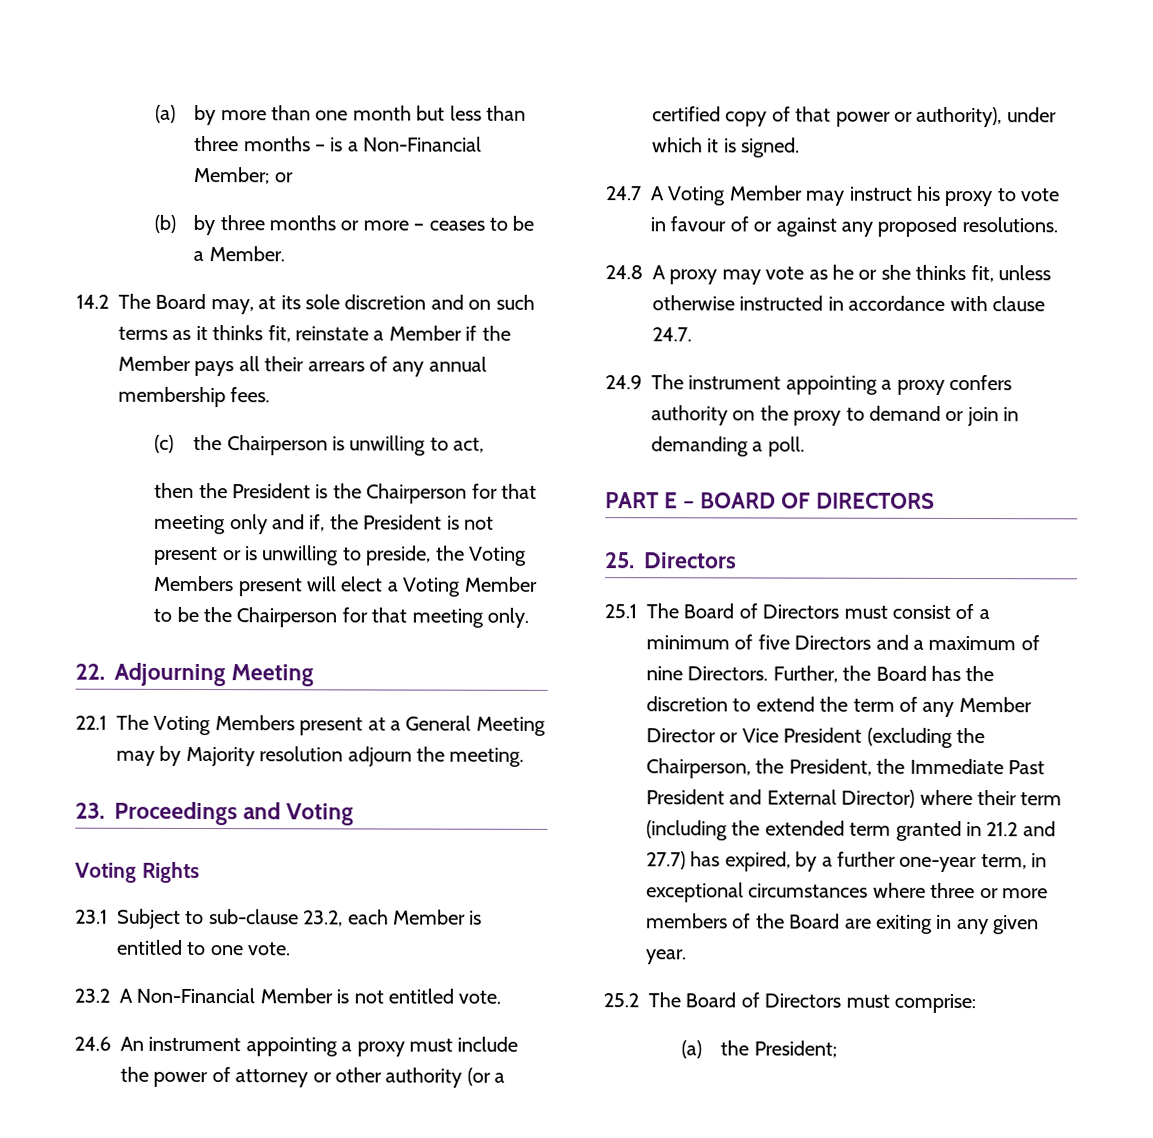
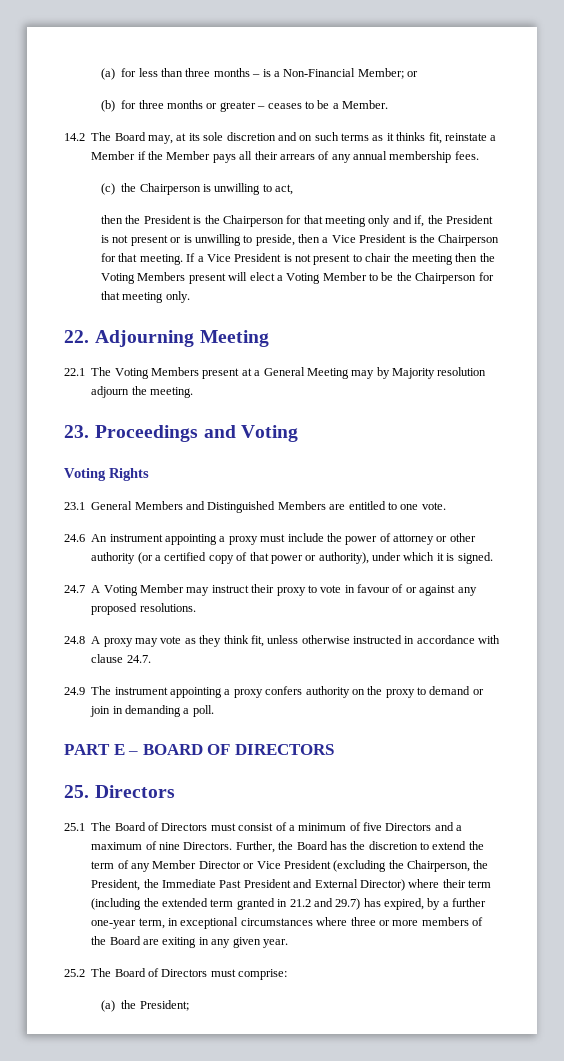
- (a) by more than one month but less than three months – is a Non-Financial Member; or
+ (a) for less than three months – is a Non-Financial Member; or
- (b) by three months or more – ceases to be a Member.
+ (b) for three months or greater – ceases to be a Member.
- then the President is the Chairperson for that meeting only and if, the President is not present or is unwilling to preside, the Voting Members present will elect a Voting Member to be the Chairperson for that meeting only.
+ then the President is the Chairperson for that meeting only and if, the President is not present or is unwilling to preside, then a Vice President is the Chairperson for that meeting. If a Vice President is not present to chair the meeting then the Voting Members present will elect a Voting Member to be the Chairperson for that meeting only.
- 23.1 Subject to sub-clause 23.2, each Member is entitled to one vote.
- 23.2 A Non-Financial Member is not entitled vote.
+ 23.1 General Members and Distinguished Members are entitled to one vote.
- 24.7 A Voting Member may instruct his proxy to vote in favour of or against any proposed resolutions.
+ 24.7 A Voting Member may instruct their proxy to vote in favour of or against any proposed resolutions.
- 24.8 A proxy may vote as he or she thinks fit, unless otherwise instructed in accordance with clause 24.7.
+ 24.8 A proxy may vote as they think fit, unless otherwise instructed in accordance with clause 24.7.
- Further, the Board has the discretion to extend the term of any Member Director or Vice President (excluding the Chairperson, the President, the Immediate Past President and External Director) where their term (including the extended term granted in 21.2 and 27.7) has expired, by a further one-year term, in exceptional circumstances where three or more members of the Board are exiting in any given year.
+ Further, the Board has the discretion to extend the term of any Member Director or Vice President (excluding the Chairperson, the President, the Immediate Past President and External Director) where their term (including the extended term granted in 21.2 and 29.7) has expired, by a further one-year term, in exceptional circumstances where three or more members of the Board are exiting in any given year.

